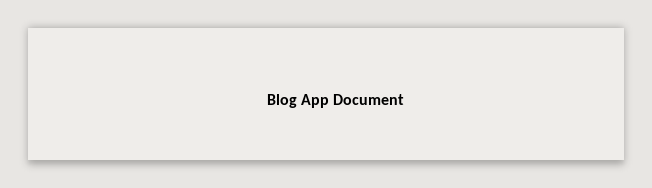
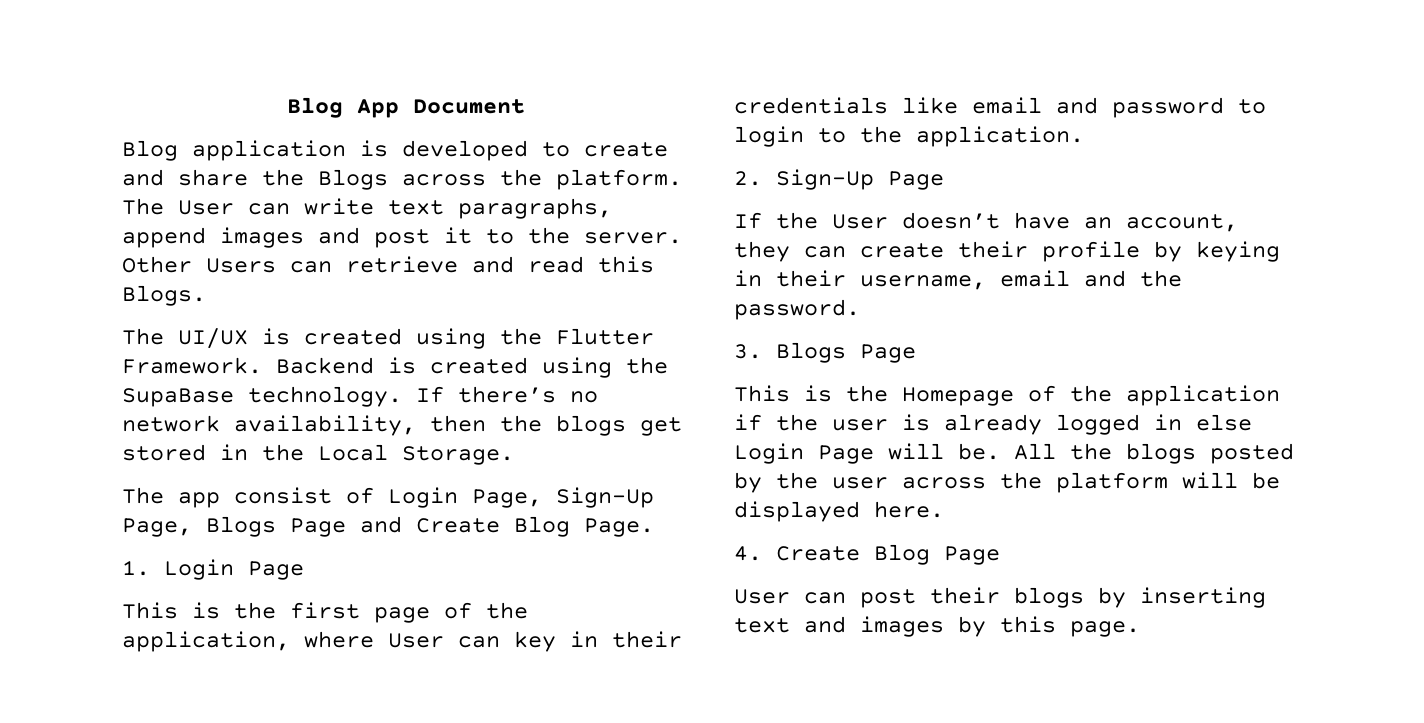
+ Blog application is developed to create and share the Blogs across the platform. The User can write text paragraphs, append images and post it to the server. Other Users can retrieve and read this Blogs.
+ The UI/UX is created using the Flutter Framework. Backend is created using the SupaBase technology. If there’s no network availability, then the blogs get stored in the Local Storage.
+ The app consist of Login Page, Sign-Up Page, Blogs Page and Create Blog Page.
+ 1. Login Page
+ This is the first page of the application, where User can key in their credentials like email and password to login to the application.
+ 2. Sign-Up Page
+ If the User doesn’t have an account, they can create their profile by keying in their username, email and the password.
+ 3. Blogs Page
+ This is the Homepage of the application if the user is already logged in else Login Page will be. All the blogs posted by the user across the platform will be displayed here.
+ 4. Create Blog Page
+ User can post their blogs by inserting text and images by this page.

